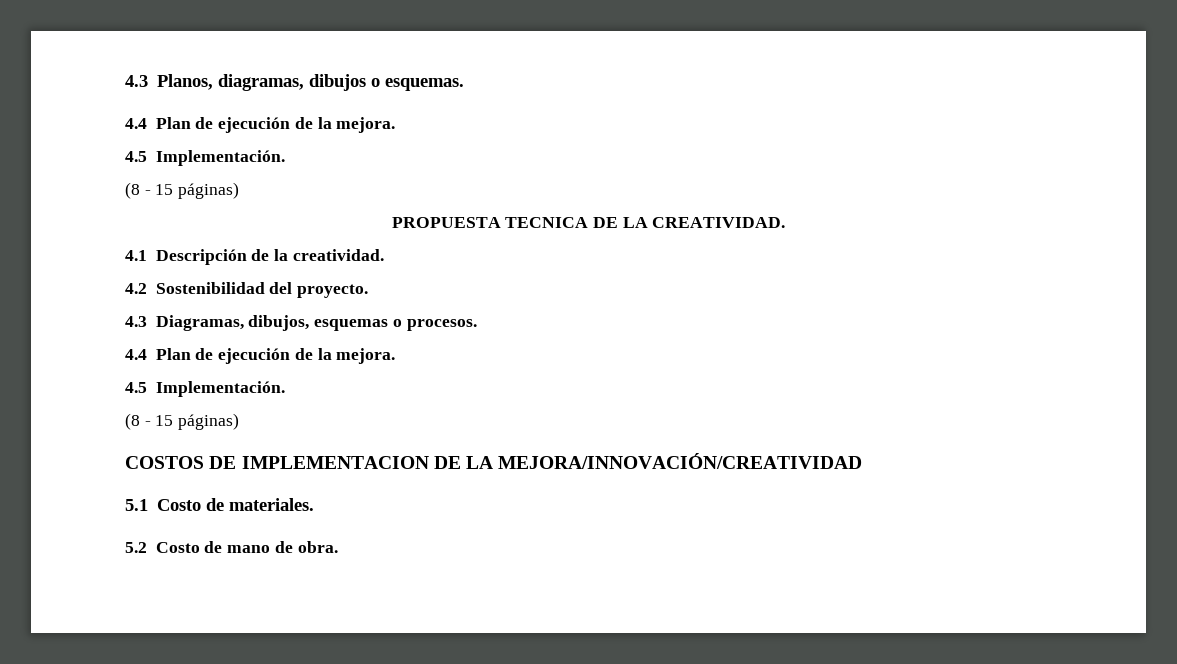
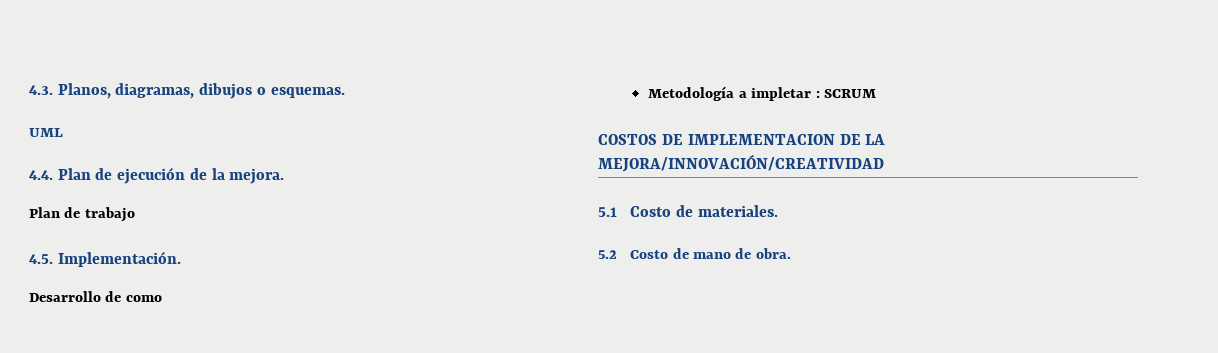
- 4.3 Planos, diagramas, dibujos o esquemas.
- 4.4 Plan de ejecución de la mejora.
- 4.5 Implementación.
- (8 - 15 páginas)
- PROPUESTA TECNICA DE LA CREATIVIDAD.
- 4.1 Descripción de la creatividad.
- 4.2 Sostenibilidad del proyecto.
- 4.3 Diagramas, dibujos, esquemas o procesos.
- 4.4 Plan de ejecución de la mejora.
- 4.5 Implementación.
- (8 - 15 páginas)
+ 4.3. Planos, diagramas, dibujos o esquemas.
+ UML
+ 4.4. Plan de ejecución de la mejora.
+ Plan de trabajo
+ 4.5. Implementación.
+ Desarrollo de como
+ Metodología a impletar : SCRUM

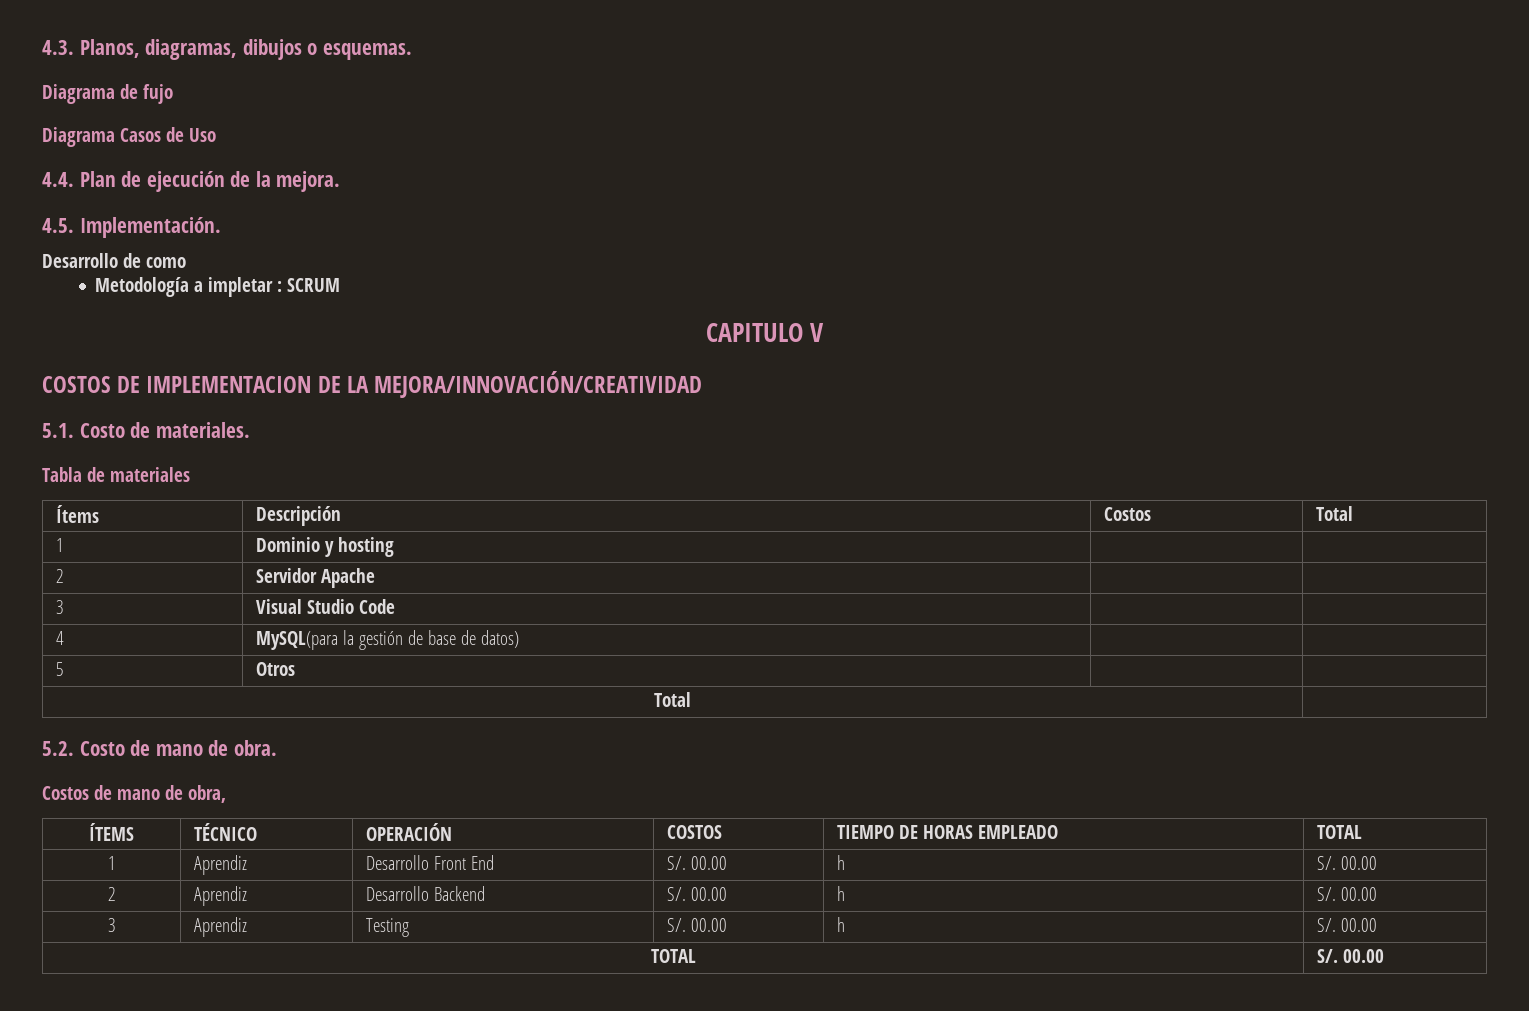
- UML
+ Diagrama de fujo
+ Diagrama Casos de Uso
- Plan de trabajo
+ CAPITULO V
- 5.1 Costo de materiales.
+ 5.1. Costo de materiales.
- 5.2 Costo de mano de obra.
+ Tabla de materiales
+ Ítems | Descripción | Costos | Total
+ 1 | Dominio y hosting | |
+ 2 | Servidor Apache | |
+ 3 | Visual Studio Code | |
+ 4 | MySQL(para la gestión de base de datos) | |
+ 5 | Otros | |
+ Total |
+ 5.2. Costo de mano de obra.
+ Costos de mano de obra,
+ ÍTEMS | TÉCNICO | OPERACIÓN | COSTOS | TIEMPO DE HORAS EMPLEADO | TOTAL
+ 1 | Aprendiz | Desarrollo Front End | S/. 00.00 | h | S/. 00.00
+ 2 | Aprendiz | Desarrollo Backend | S/. 00.00 | h | S/. 00.00
+ 3 | Aprendiz | Testing | S/. 00.00 | h | S/. 00.00
+ TOTAL | S/. 00.00

